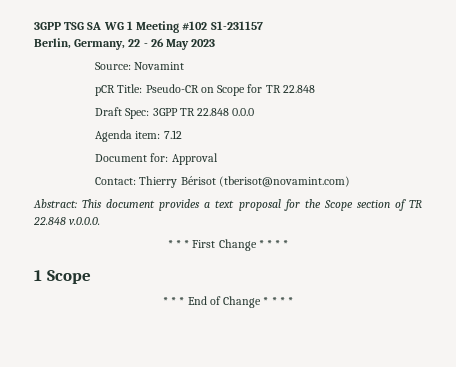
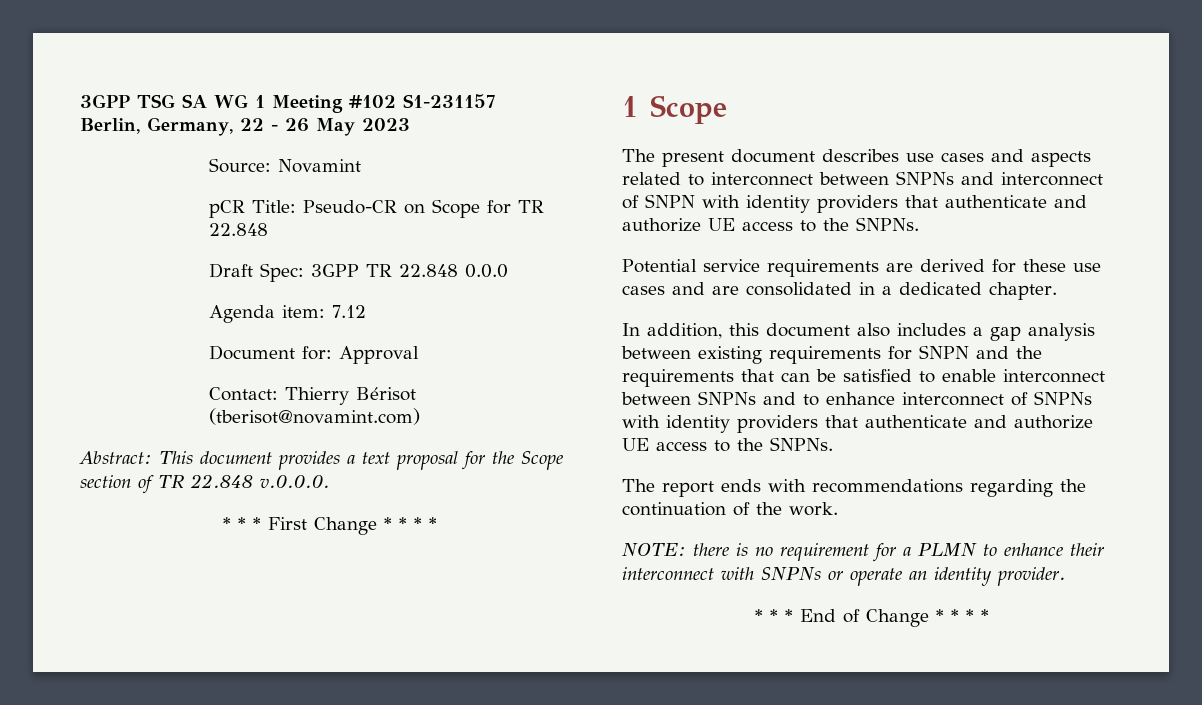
+ The present document describes use cases and aspects related to interconnect between SNPNs and interconnect of SNPN with identity providers that authenticate and authorize UE access to the SNPNs.
+ Potential service requirements are derived for these use cases and are consolidated in a dedicated chapter.
+ In addition, this document also includes a gap analysis between existing requirements for SNPN and the requirements that can be satisfied to enable interconnect between SNPNs and to enhance interconnect of SNPNs with identity providers that authenticate and authorize UE access to the SNPNs.
+ The report ends with recommendations regarding the continuation of the work.
+ NOTE: there is no requirement for a PLMN to enhance their interconnect with SNPNs or operate an identity provider.

